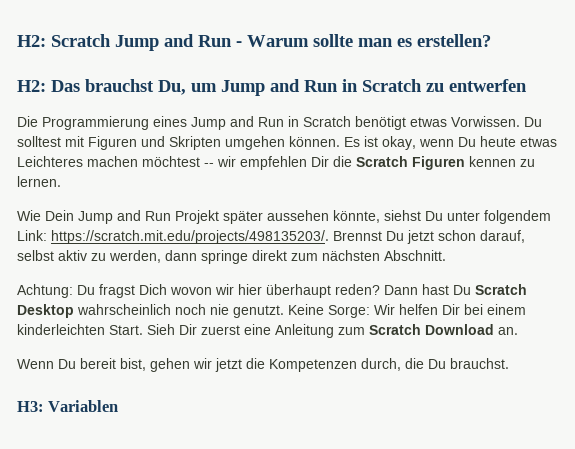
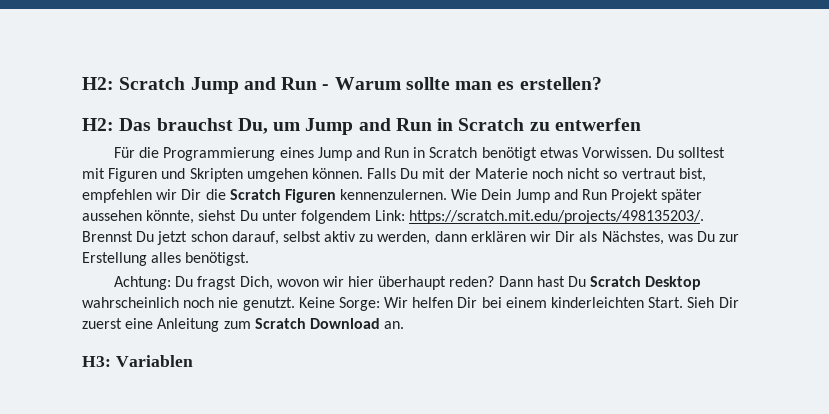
- Die Programmierung eines Jump and Run in Scratch benötigt etwas Vorwissen.
+ Für die Programmierung eines Jump and Run in Scratch benötigt etwas Vorwissen.
- Es ist okay, wenn Du heute etwas Leichteres machen möchtest -- wir empfehlen Dir die Scratch Figuren kennen zu lernen.
- Wie Dein Jump and Run Projekt später aussehen könnte, siehst Du unter folgendem Link: https://scratch.mit.edu/projects/498135203/. Brennst Du jetzt schon darauf, selbst aktiv zu werden, dann springe direkt zum nächsten Abschnitt.
+ Falls Du mit der Materie noch nicht so vertraut bist, empfehlen wir Dir die Scratch Figuren kennenzulernen. Wie Dein Jump and Run Projekt später aussehen könnte, siehst Du unter folgendem Link: https://scratch.mit.edu/projects/498135203/. Brennst Du jetzt schon darauf, selbst aktiv zu werden, dann erklären wir Dir als Nächstes, was Du zur Erstellung alles benötigst.
- Achtung: Du fragst Dich wovon wir hier überhaupt reden?
+ Achtung: Du fragst Dich, wovon wir hier überhaupt reden?
- Wenn Du bereit bist, gehen wir jetzt die Kompetenzen durch, die Du brauchst.

